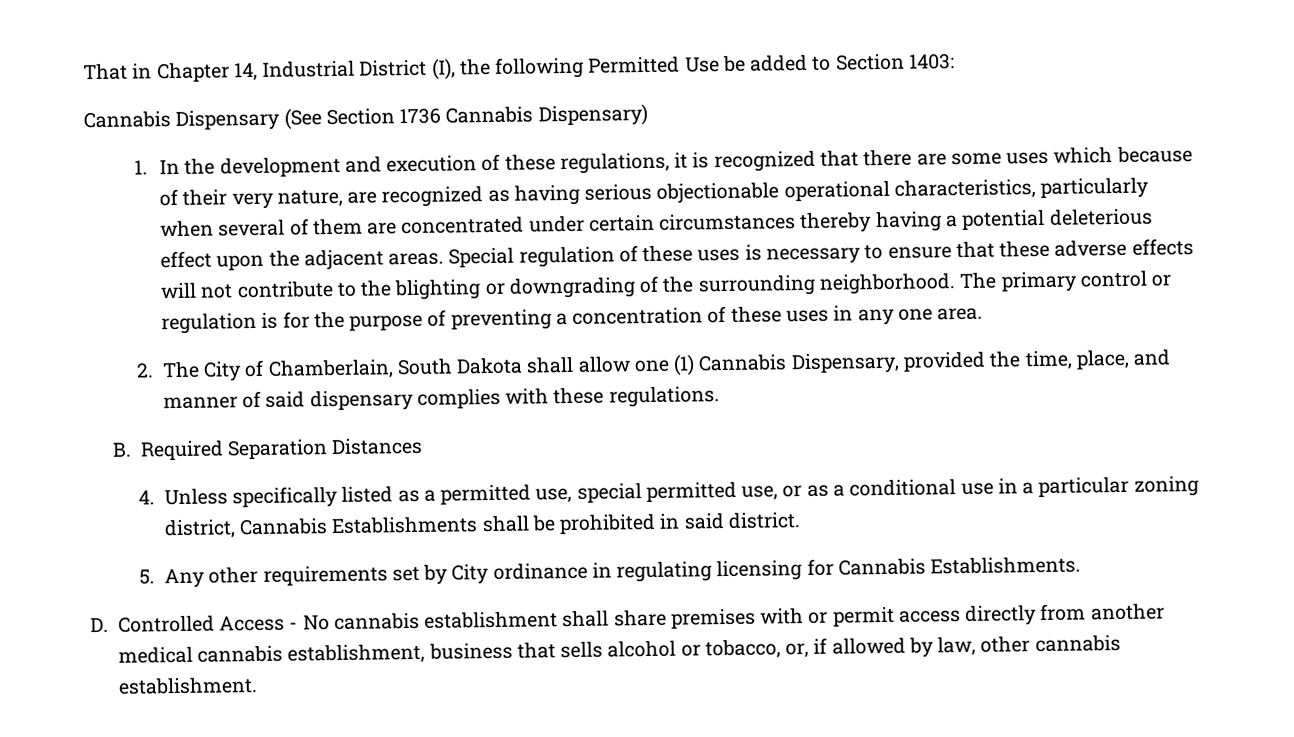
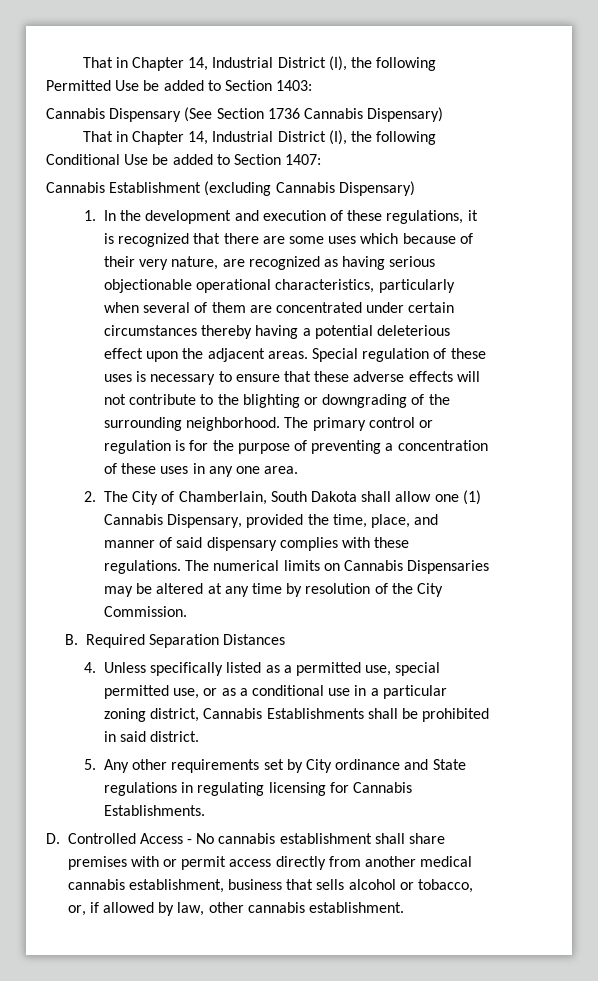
+ That in Chapter 14, Industrial District (I), the following Conditional Use be added to Section 1407:
+ Cannabis Establishment (excluding Cannabis Dispensary)
+ The numerical limits on Cannabis Dispensaries may be altered at any time by resolution of the City Commission.
- 5. Any other requirements set by City ordinance in regulating licensing for Cannabis Establishments.
+ 5. Any other requirements set by City ordinance and State regulations in regulating licensing for Cannabis Establishments.

